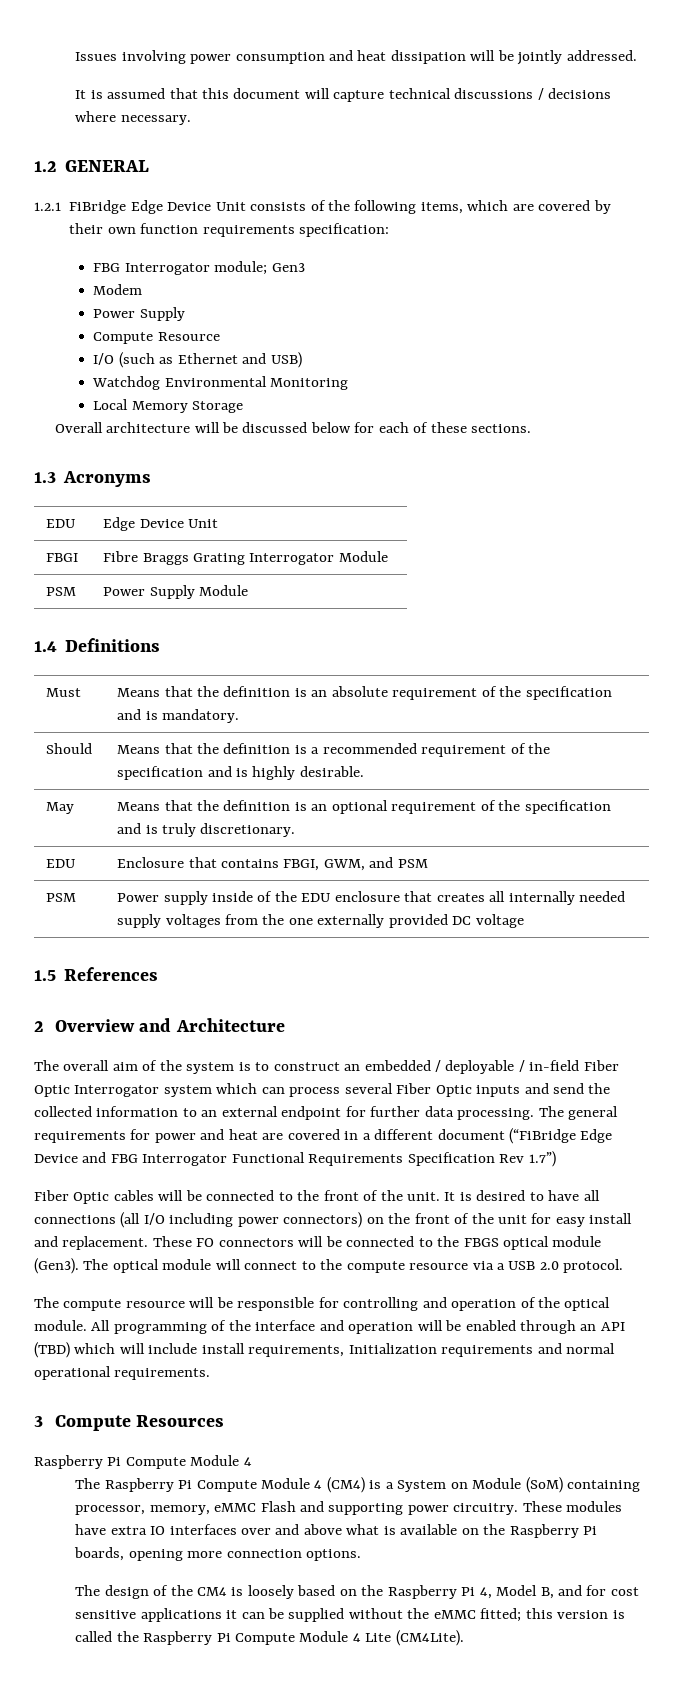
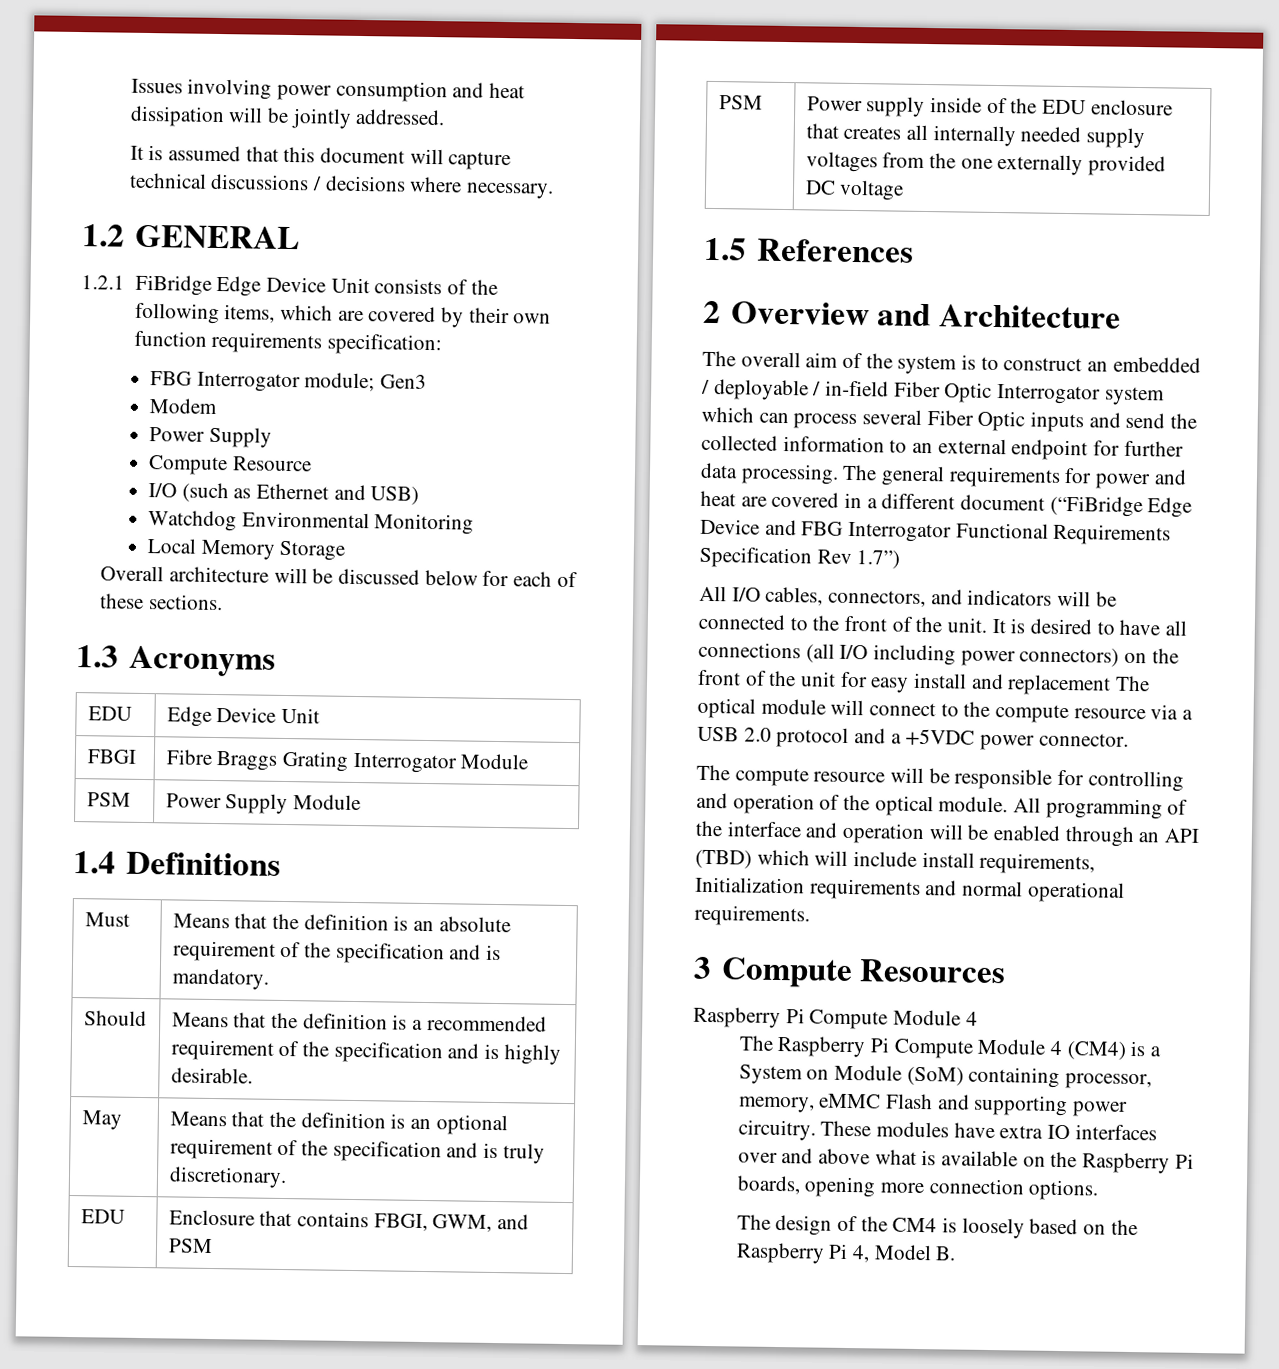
- Fiber Optic cables will be connected to the front of the unit.
+ All I/O cables, connectors, and indicators will be connected to the front of the unit.
- It is desired to have all connections (all I/O including power connectors) on the front of the unit for easy install and replacement. These FO connectors will be connected to the FBGS optical module (Gen3). The optical module will connect to the compute resource via a USB 2.0 protocol.
+ It is desired to have all connections (all I/O including power connectors) on the front of the unit for easy install and replacement The optical module will connect to the compute resource via a USB 2.0 protocol and a +5VDC power connector.
- The design of the CM4 is loosely based on the Raspberry Pi 4, Model B, and for cost sensitive applications it can be supplied without the eMMC fitted; this version is called the Raspberry Pi Compute Module 4 Lite (CM4Lite).
+ The design of the CM4 is loosely based on the Raspberry Pi 4, Model B.

